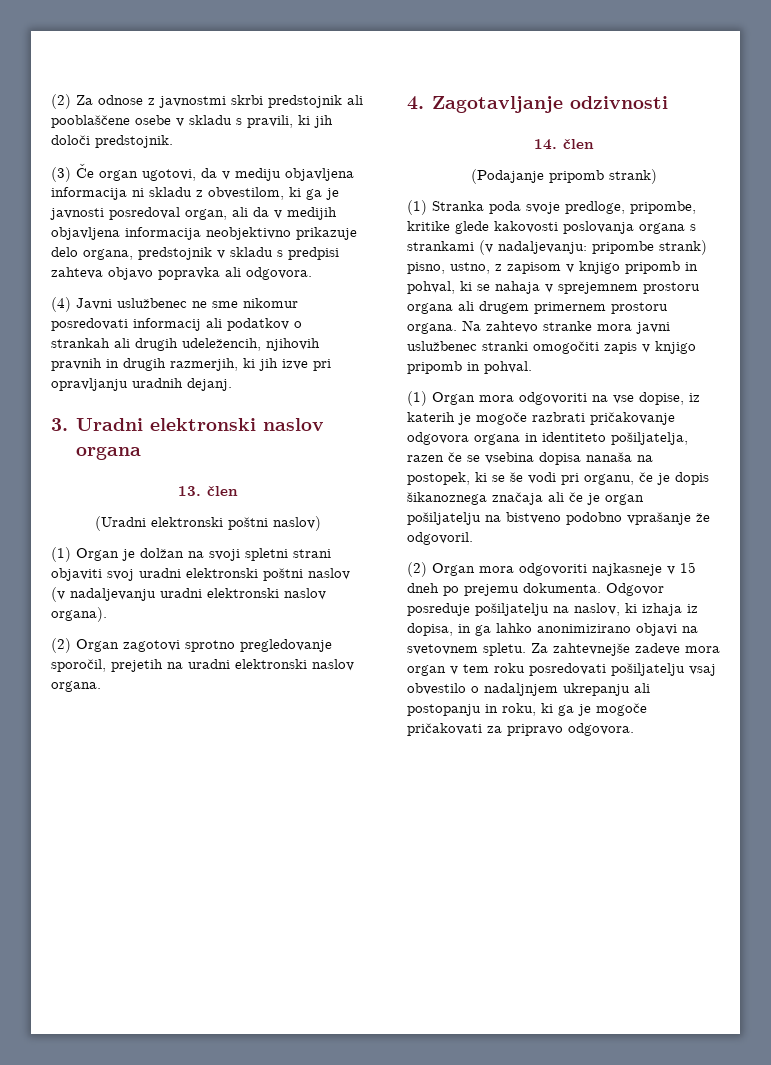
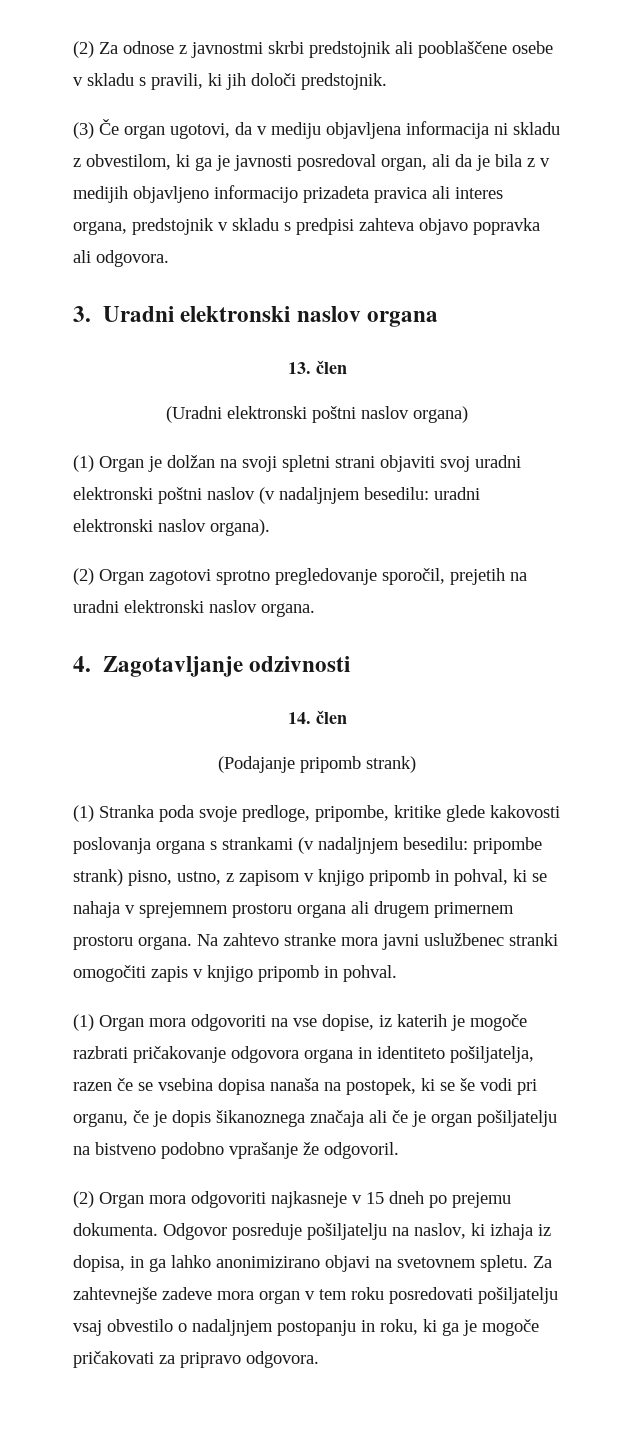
- (3) Če organ ugotovi, da v mediju objavljena informacija ni skladu z obvestilom, ki ga je javnosti posredoval organ, ali da v medijih objavljena informacija neobjektivno prikazuje delo organa, predstojnik v skladu s predpisi zahteva objavo popravka ali odgovora.
+ (3) Če organ ugotovi, da v mediju objavljena informacija ni skladu z obvestilom, ki ga je javnosti posredoval organ, ali da je bila z v medijih objavljeno informacijo prizadeta pravica ali interes organa, predstojnik v skladu s predpisi zahteva objavo popravka ali odgovora.
- (4) Javni uslužbenec ne sme nikomur posredovati informacij ali podatkov o strankah ali drugih udeležencih, njihovih pravnih in drugih razmerjih, ki jih izve pri opravljanju uradnih dejanj.
- (Uradni elektronski poštni naslov)
+ (Uradni elektronski poštni naslov organa)
- (1) Organ je dolžan na svoji spletni strani objaviti svoj uradni elektronski poštni naslov (v nadaljevanju uradni elektronski naslov organa).
+ (1) Organ je dolžan na svoji spletni strani objaviti svoj uradni elektronski poštni naslov (v nadaljnjem besedilu: uradni elektronski naslov organa).
- (1) Stranka poda svoje predloge, pripombe, kritike glede kakovosti poslovanja organa s strankami (v nadaljevanju: pripombe strank) pisno, ustno, z zapisom v knjigo pripomb in pohval, ki se nahaja v sprejemnem prostoru organa ali drugem primernem prostoru organa.
+ (1) Stranka poda svoje predloge, pripombe, kritike glede kakovosti poslovanja organa s strankami (v nadaljnjem besedilu: pripombe strank) pisno, ustno, z zapisom v knjigo pripomb in pohval, ki se nahaja v sprejemnem prostoru organa ali drugem primernem prostoru organa.
- Za zahtevnejše zadeve mora organ v tem roku posredovati pošiljatelju vsaj obvestilo o nadaljnjem ukrepanju ali postopanju in roku, ki ga je mogoče pričakovati za pripravo odgovora.
+ Za zahtevnejše zadeve mora organ v tem roku posredovati pošiljatelju vsaj obvestilo o nadaljnjem postopanju in roku, ki ga je mogoče pričakovati za pripravo odgovora.

